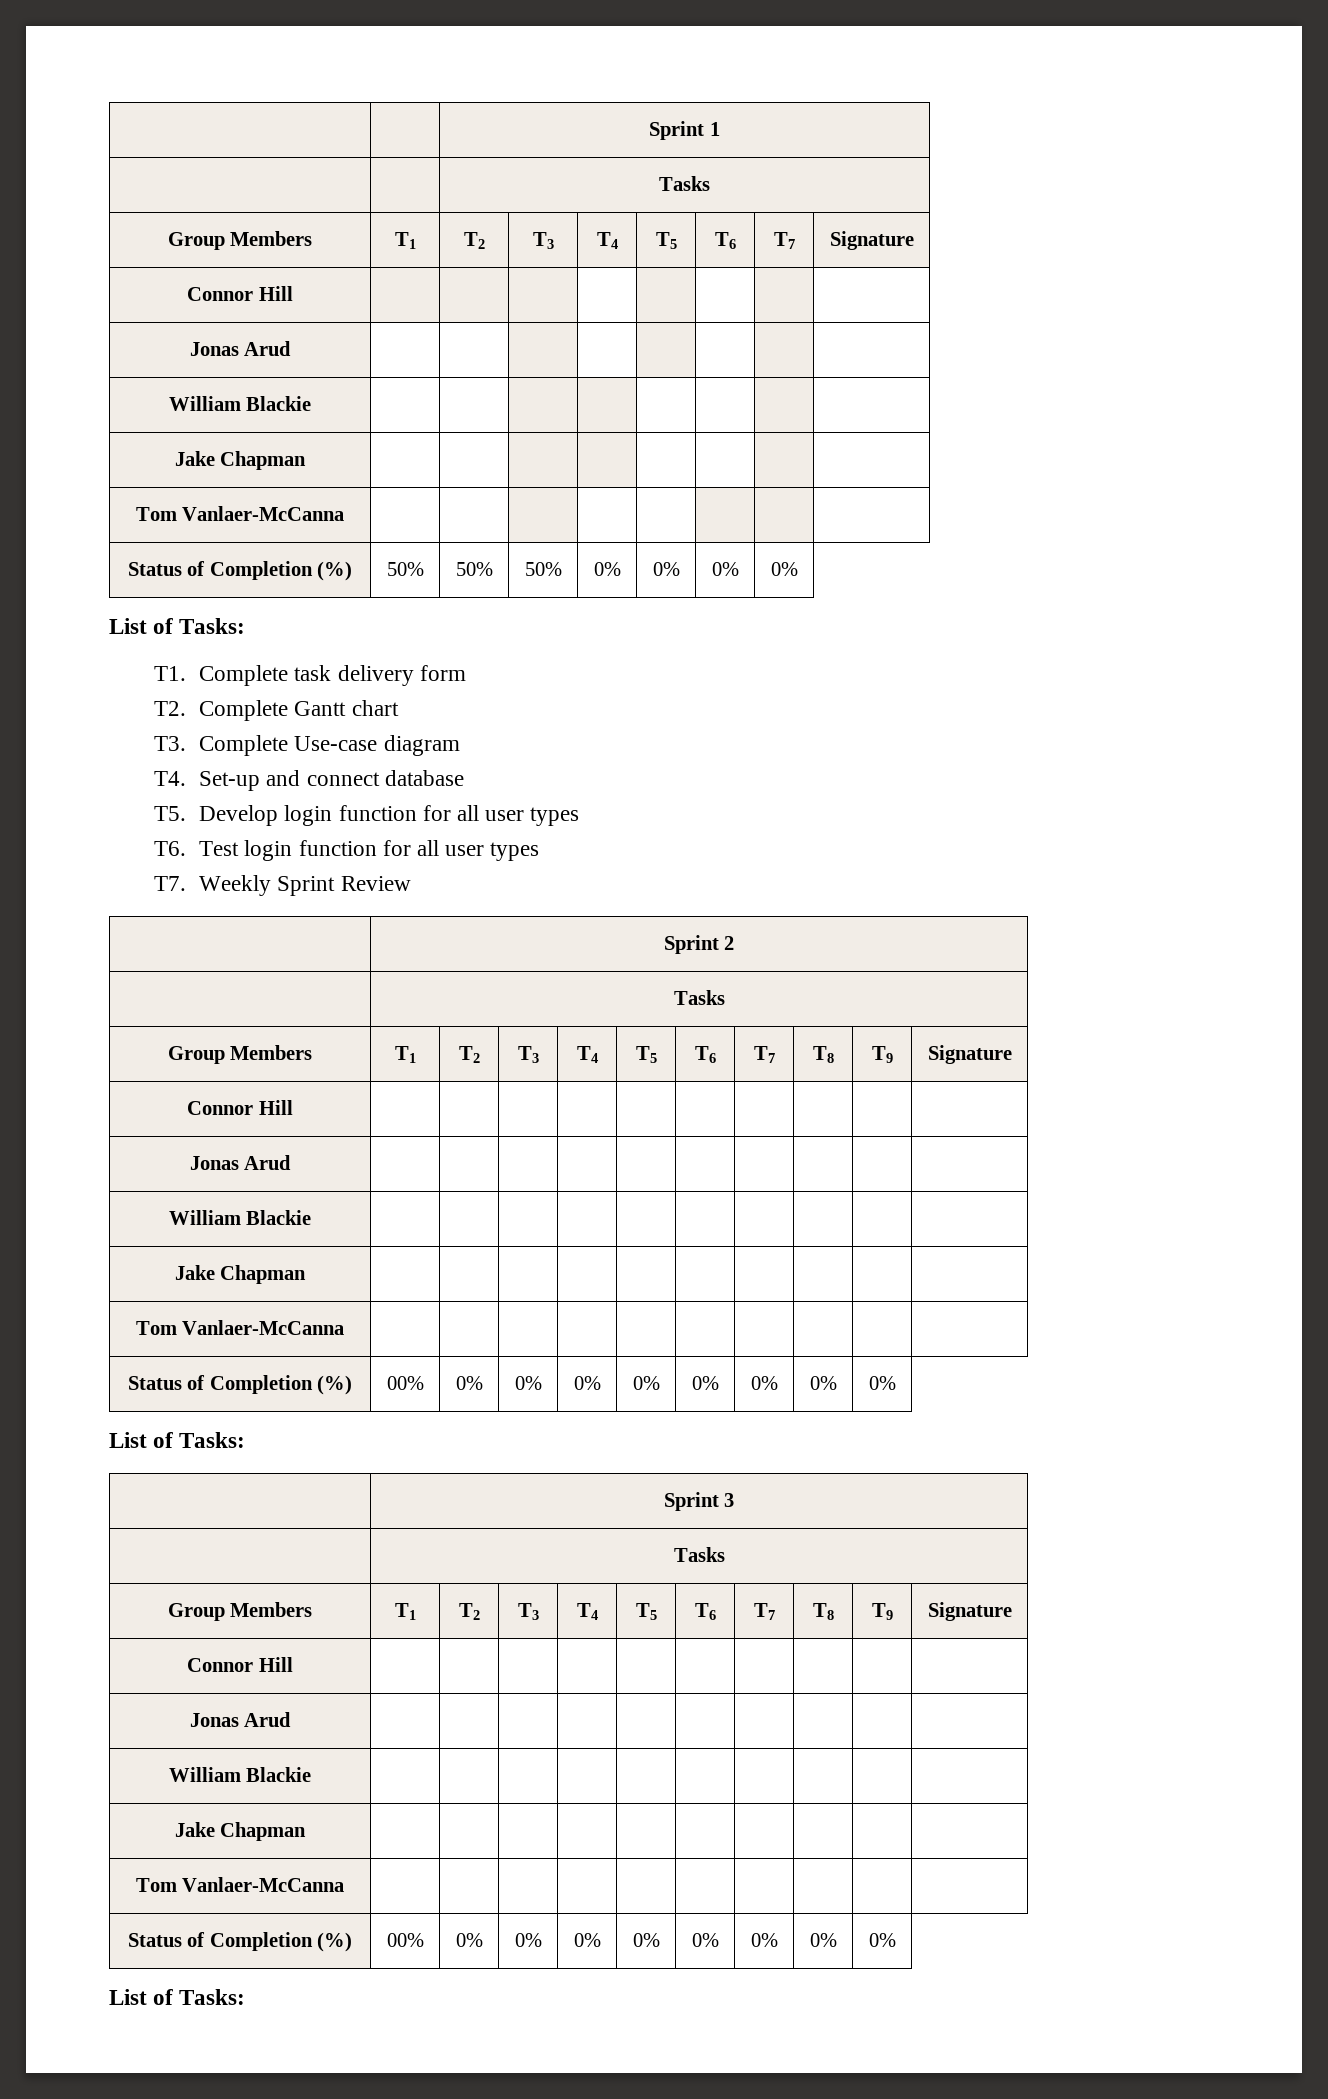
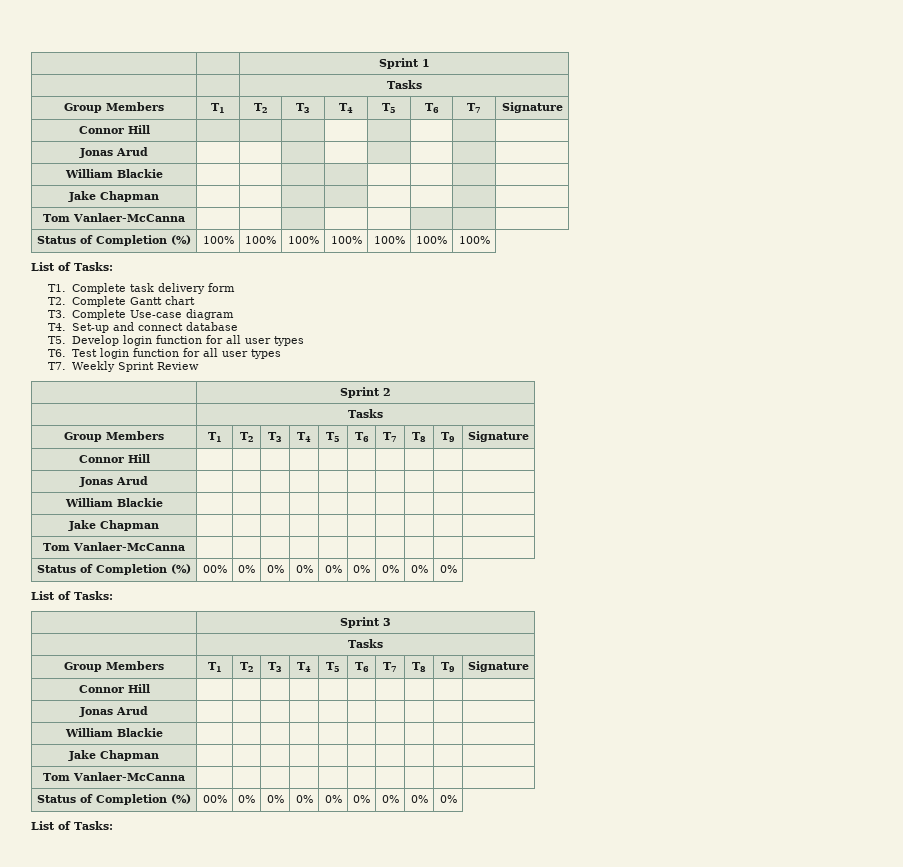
- Status of Completion (%) | 50% | 50% | 50% | 0% | 0% | 0% | 0%
+ Status of Completion (%) | 100% | 100% | 100% | 100% | 100% | 100% | 100%

